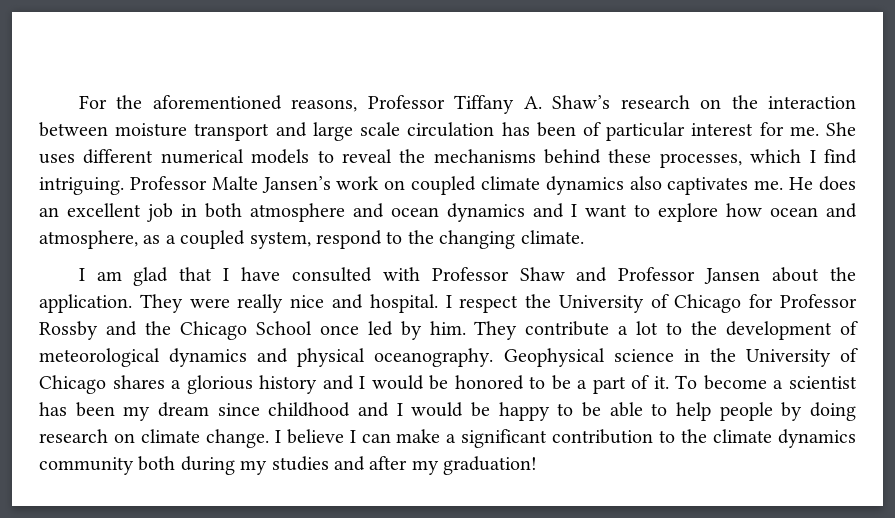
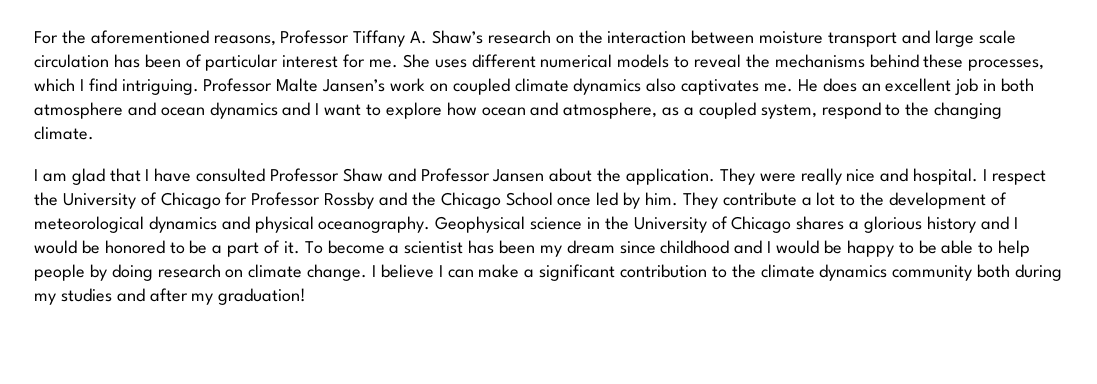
- I am glad that I have consulted with Professor Shaw and Professor Jansen about the application.
+ I am glad that I have consulted Professor Shaw and Professor Jansen about the application.

